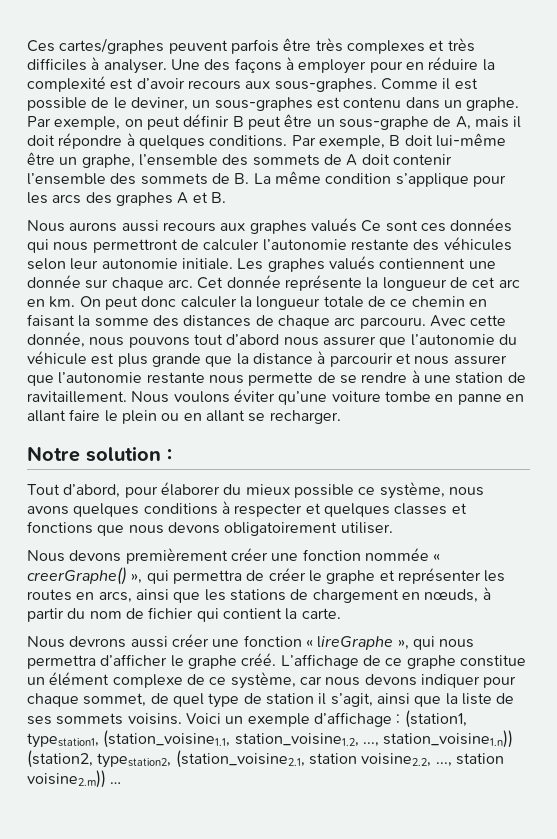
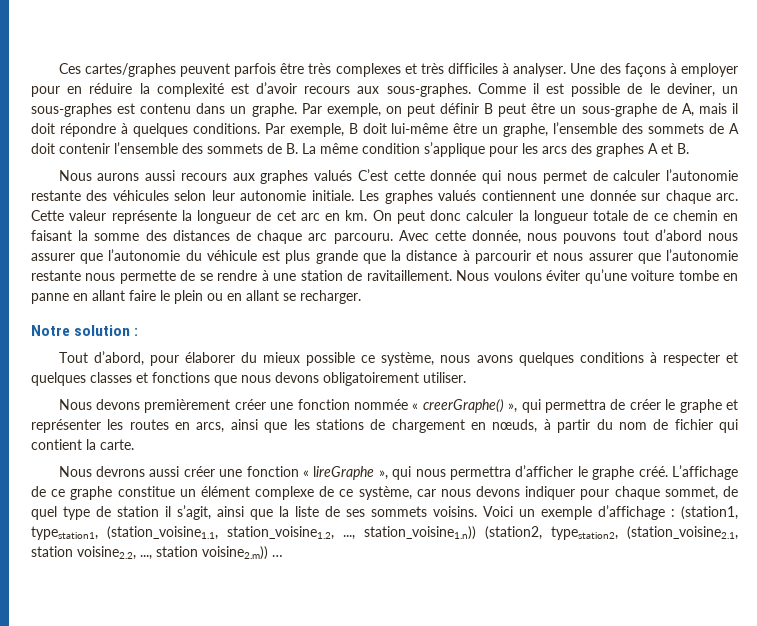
- Nous aurons aussi recours aux graphes valués Ce sont ces données qui nous permettront de calculer l’autonomie restante des véhicules selon leur autonomie initiale.
+ Nous aurons aussi recours aux graphes valués C’est cette donnée qui nous permet de calculer l’autonomie restante des véhicules selon leur autonomie initiale.
- Cet donnée représente la longueur de cet arc en km.
+ Cette valeur représente la longueur de cet arc en km.

